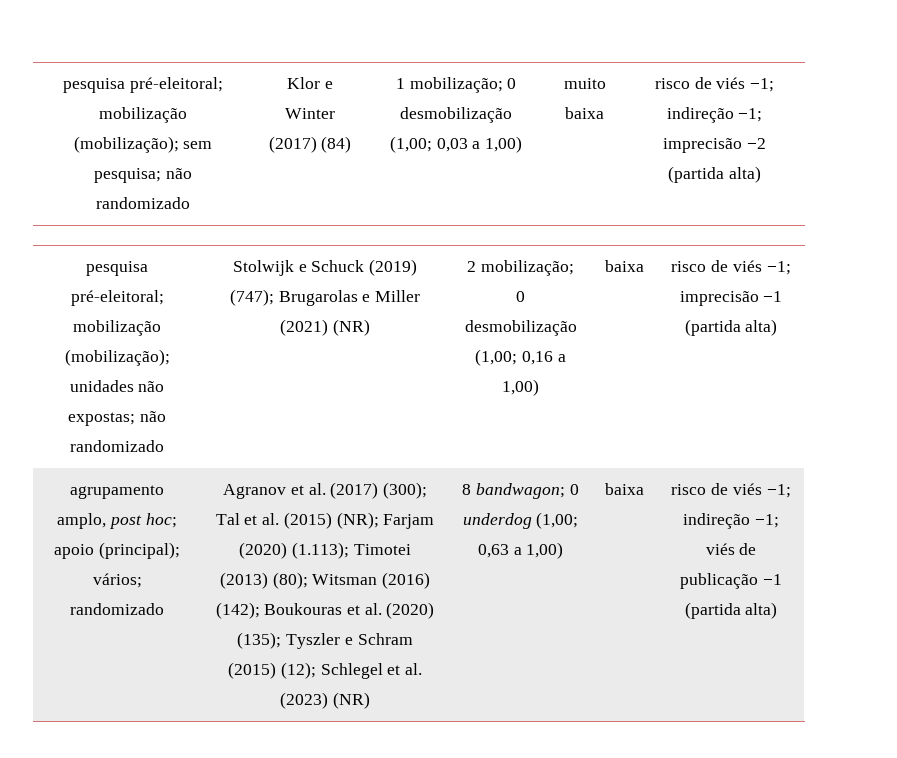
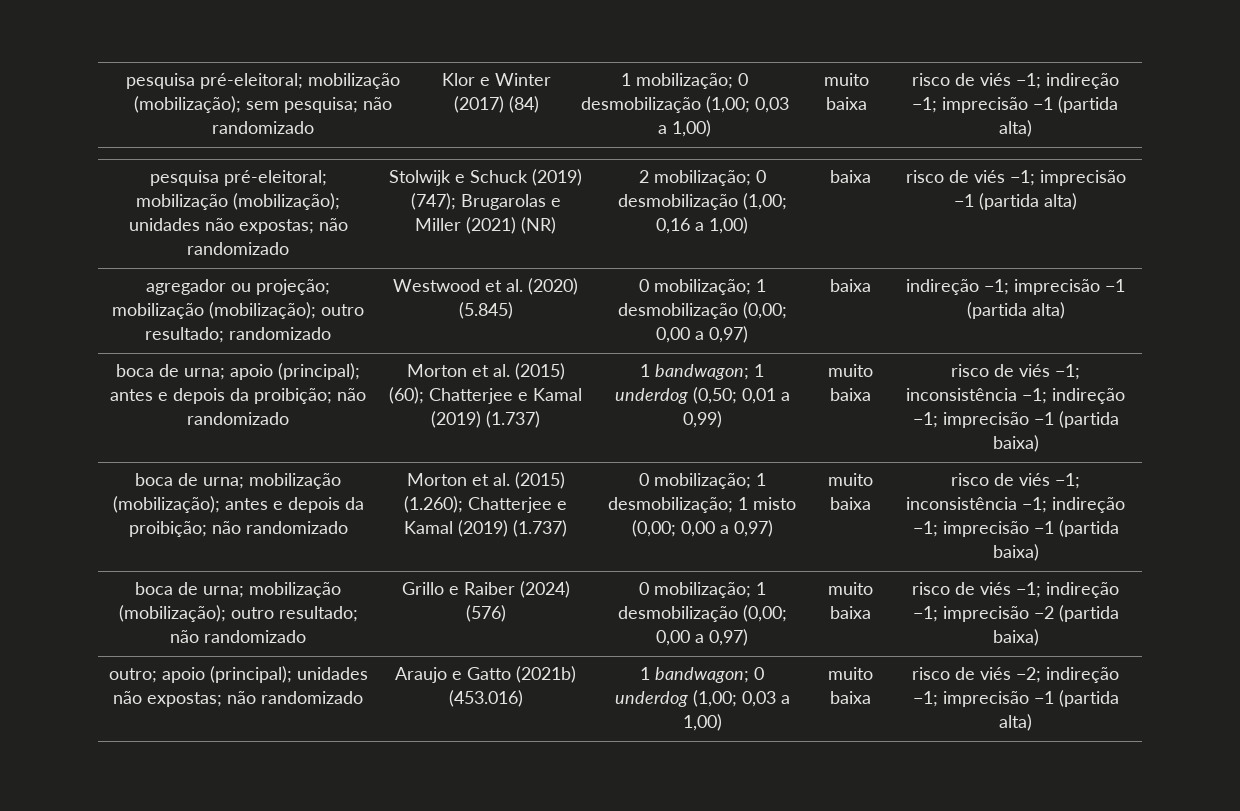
- pesquisa pré-eleitoral; mobilização (mobilização); sem pesquisa; não randomizado | Klor e Winter (2017) (84) | 1 mobilização; 0 desmobilização (1,00; 0,03 a 1,00) | muito baixa | risco de viés −1; indireção −1; imprecisão −2 (partida alta)
+ pesquisa pré-eleitoral; mobilização (mobilização); sem pesquisa; não randomizado | Klor e Winter (2017) (84) | 1 mobilização; 0 desmobilização (1,00; 0,03 a 1,00) | muito baixa | risco de viés −1; indireção −1; imprecisão −1 (partida alta)
- agrupamento amplo, post hoc; apoio (principal); vários; randomizado | Agranov et al. (2017) (300); Tal et al. (2015) (NR); Farjam (2020) (1.113); Timotei (2013) (80); Witsman (2016) (142); Boukouras et al. (2020) (135); Tyszler e Schram (2015) (12); Schlegel et al. (2023) (NR) | 8 bandwagon; 0 underdog (1,00; 0,63 a 1,00) | baixa | risco de viés −1; indireção −1; viés de publicação −1 (partida alta)
+ agregador ou projeção; mobilização (mobilização); outro resultado; randomizado | Westwood et al. (2020) (5.845) | 0 mobilização; 1 desmobilização (0,00; 0,00 a 0,97) | baixa | indireção −1; imprecisão −1 (partida alta)
+ boca de urna; apoio (principal); antes e depois da proibição; não randomizado | Morton et al. (2015) (60); Chatterjee e Kamal (2019) (1.737) | 1 bandwagon; 1 underdog (0,50; 0,01 a 0,99) | muito baixa | risco de viés −1; inconsistência −1; indireção −1; imprecisão −1 (partida baixa)
+ boca de urna; mobilização (mobilização); antes e depois da proibição; não randomizado | Morton et al. (2015) (1.260); Chatterjee e Kamal (2019) (1.737) | 0 mobilização; 1 desmobilização; 1 misto (0,00; 0,00 a 0,97) | muito baixa | risco de viés −1; inconsistência −1; indireção −1; imprecisão −1 (partida baixa)
+ boca de urna; mobilização (mobilização); outro resultado; não randomizado | Grillo e Raiber (2024) (576) | 0 mobilização; 1 desmobilização (0,00; 0,00 a 0,97) | muito baixa | risco de viés −1; indireção −1; imprecisão −2 (partida baixa)
+ outro; apoio (principal); unidades não expostas; não randomizado | Araujo e Gatto (2021b) (453.016) | 1 bandwagon; 0 underdog (1,00; 0,03 a 1,00) | muito baixa | risco de viés −2; indireção −1; imprecisão −1 (partida alta)

